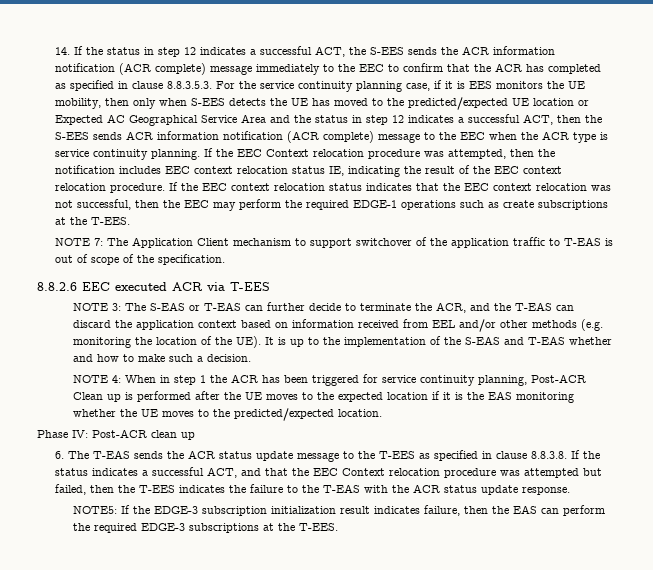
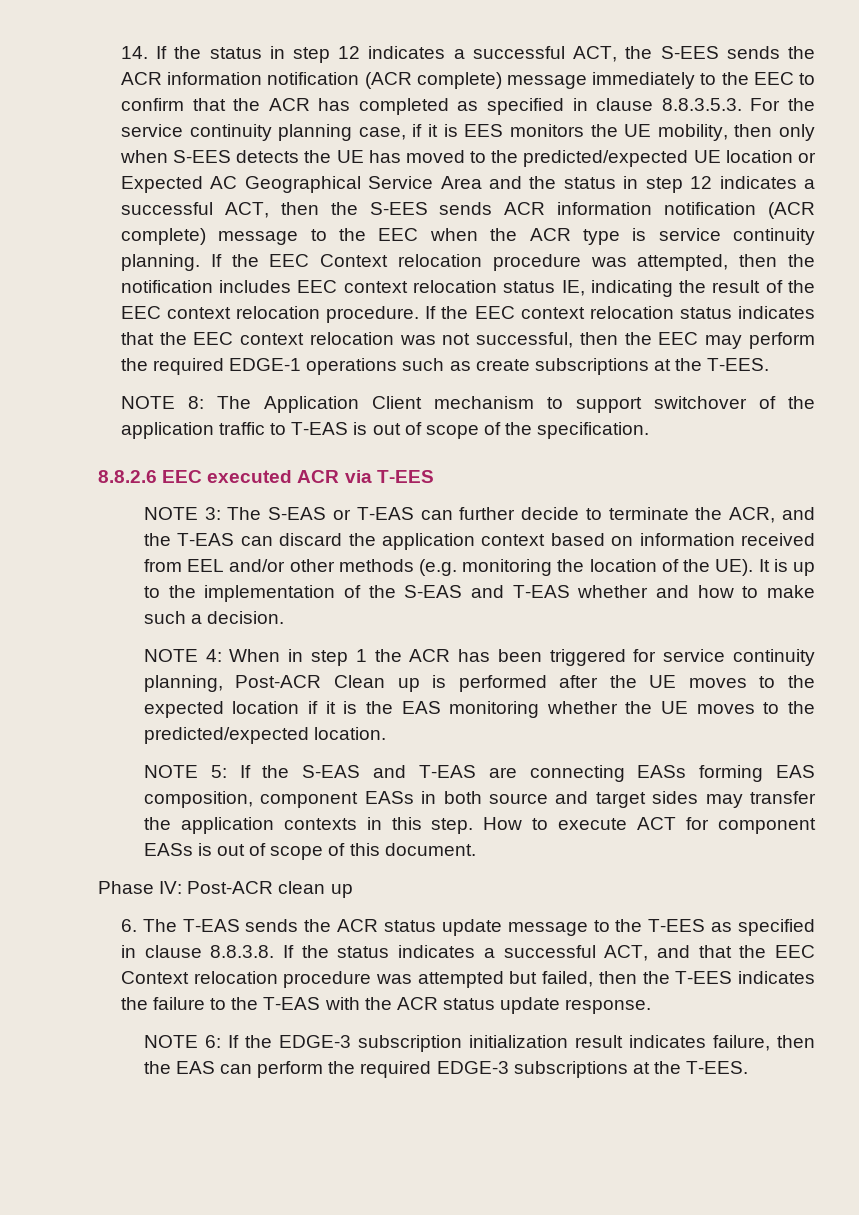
- NOTE 7: The Application Client mechanism to support switchover of the application traffic to T-EAS is out of scope of the specification.
+ NOTE 8: The Application Client mechanism to support switchover of the application traffic to T-EAS is out of scope of the specification.
+ NOTE 5: If the S-EAS and T-EAS are connecting EASs forming EAS composition, component EASs in both source and target sides may transfer the application contexts in this step. How to execute ACT for component EASs is out of scope of this document.
- NOTE5: If the EDGE-3 subscription initialization result indicates failure, then the EAS can perform the required EDGE-3 subscriptions at the T-EES.
+ NOTE 6: If the EDGE-3 subscription initialization result indicates failure, then the EAS can perform the required EDGE-3 subscriptions at the T-EES.

